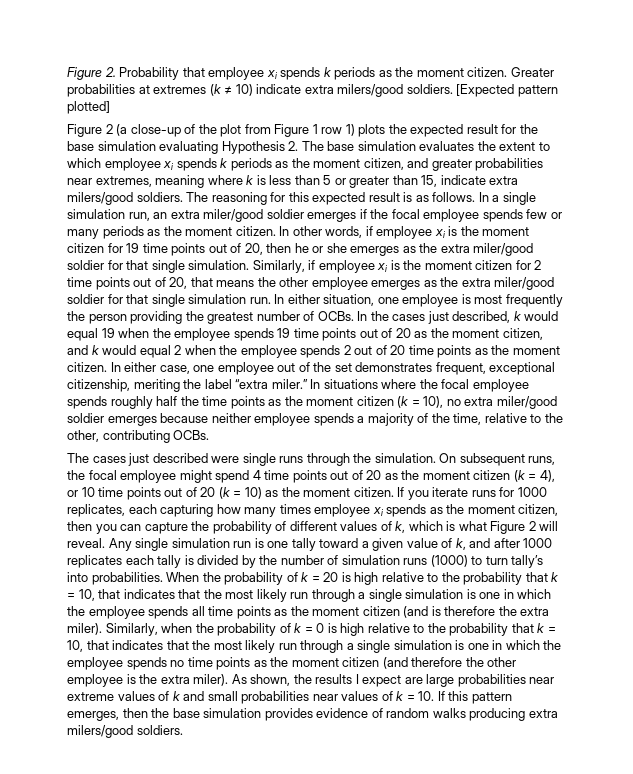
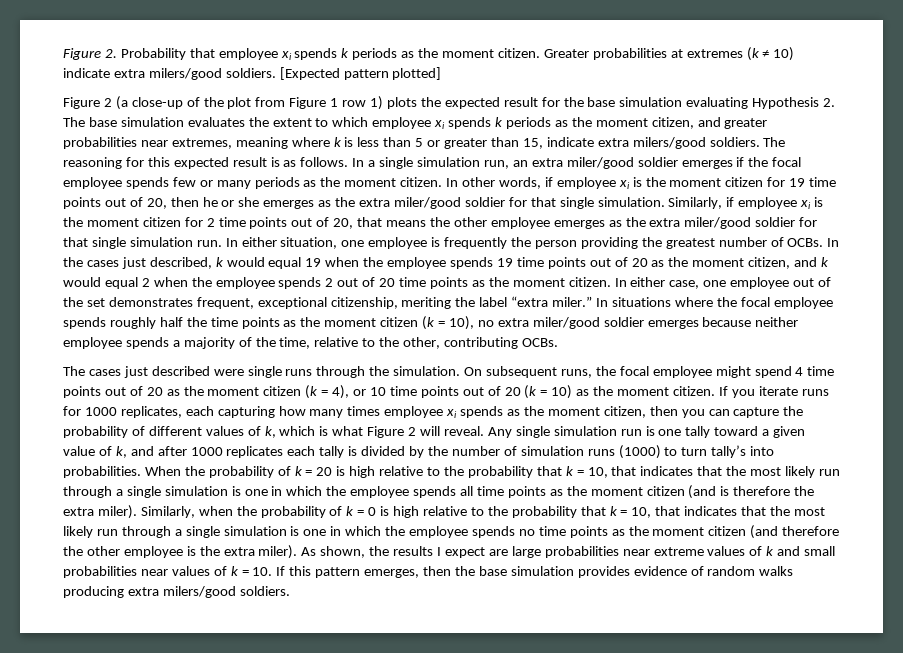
- In either situation, one employee is most frequently the person providing the greatest number of OCBs.
+ In either situation, one employee is frequently the person providing the greatest number of OCBs.

